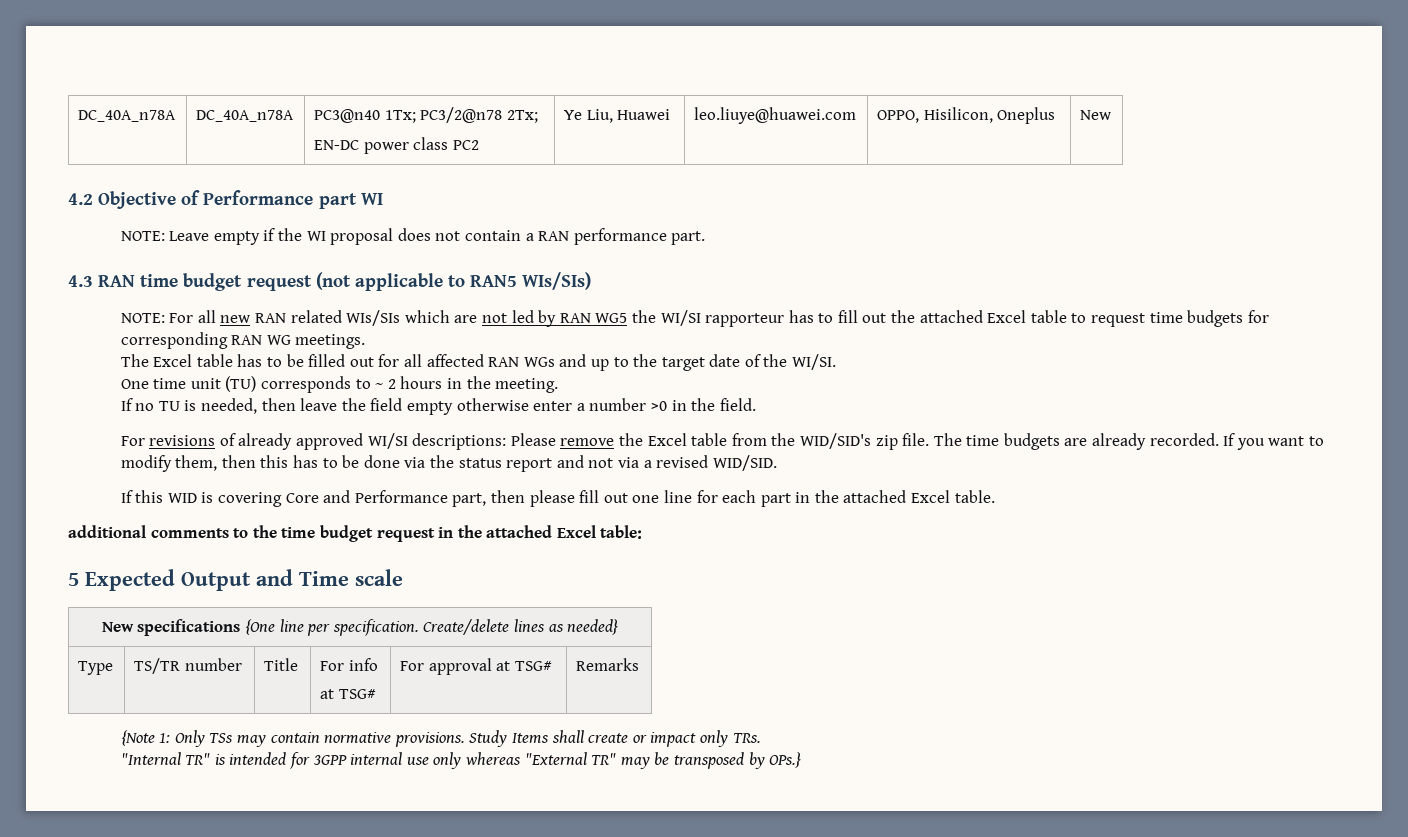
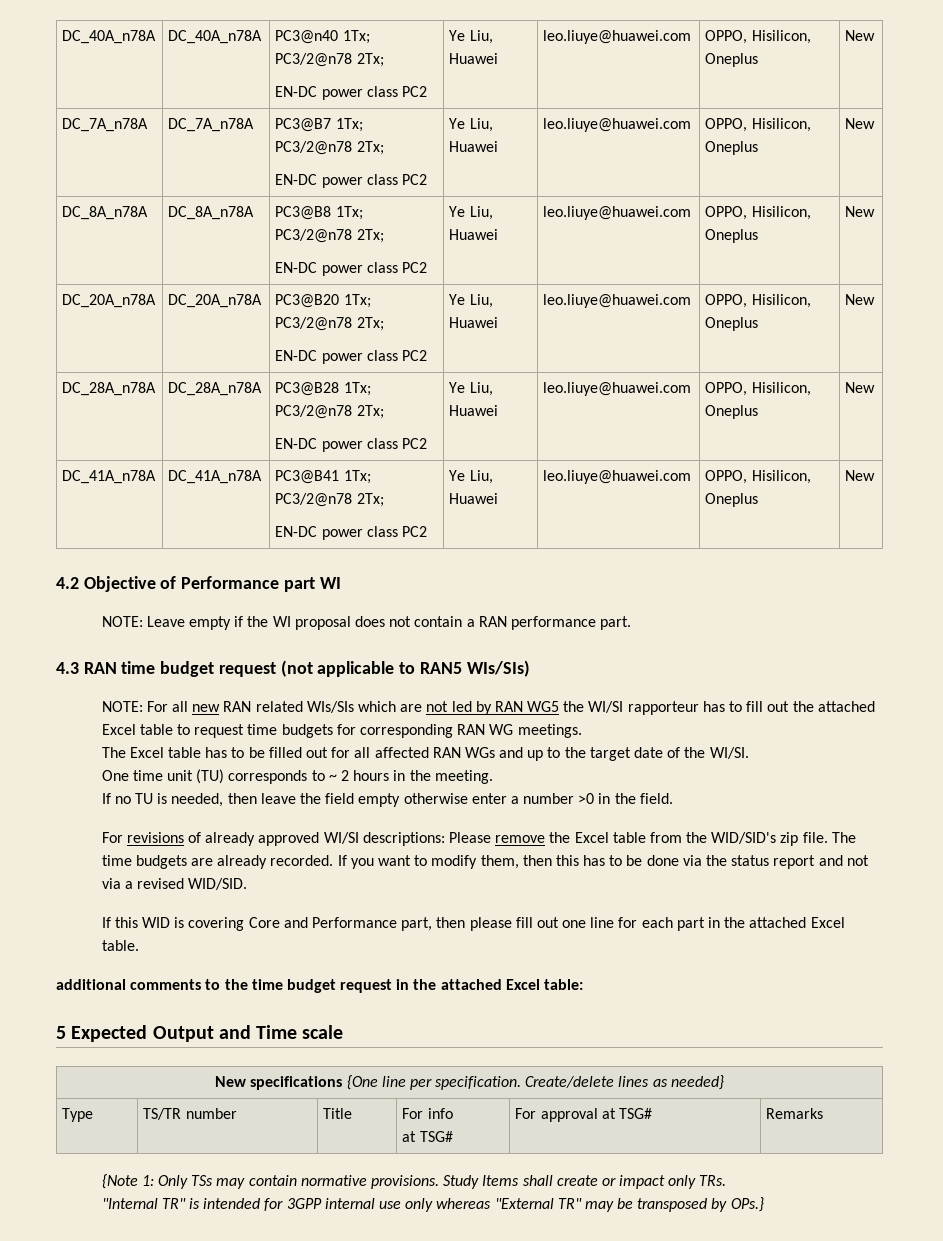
+ DC_7A_n78A | DC_7A_n78A | PC3@B7 1Tx; PC3/2@n78 2Tx;
+ EN-DC power class PC2 | Ye Liu, Huawei | leo.liuye@huawei.com | OPPO, Hisilicon, Oneplus | New
+ DC_8A_n78A | DC_8A_n78A | PC3@B8 1Tx; PC3/2@n78 2Tx;
+ EN-DC power class PC2 | Ye Liu, Huawei | leo.liuye@huawei.com | OPPO, Hisilicon, Oneplus | New
+ DC_20A_n78A | DC_20A_n78A | PC3@B20 1Tx; PC3/2@n78 2Tx;
+ EN-DC power class PC2 | Ye Liu, Huawei | leo.liuye@huawei.com | OPPO, Hisilicon, Oneplus | New
+ DC_28A_n78A | DC_28A_n78A | PC3@B28 1Tx; PC3/2@n78 2Tx;
+ EN-DC power class PC2 | Ye Liu, Huawei | leo.liuye@huawei.com | OPPO, Hisilicon, Oneplus | New
+ DC_41A_n78A | DC_41A_n78A | PC3@B41 1Tx; PC3/2@n78 2Tx;
+ EN-DC power class PC2 | Ye Liu, Huawei | leo.liuye@huawei.com | OPPO, Hisilicon, Oneplus | New

